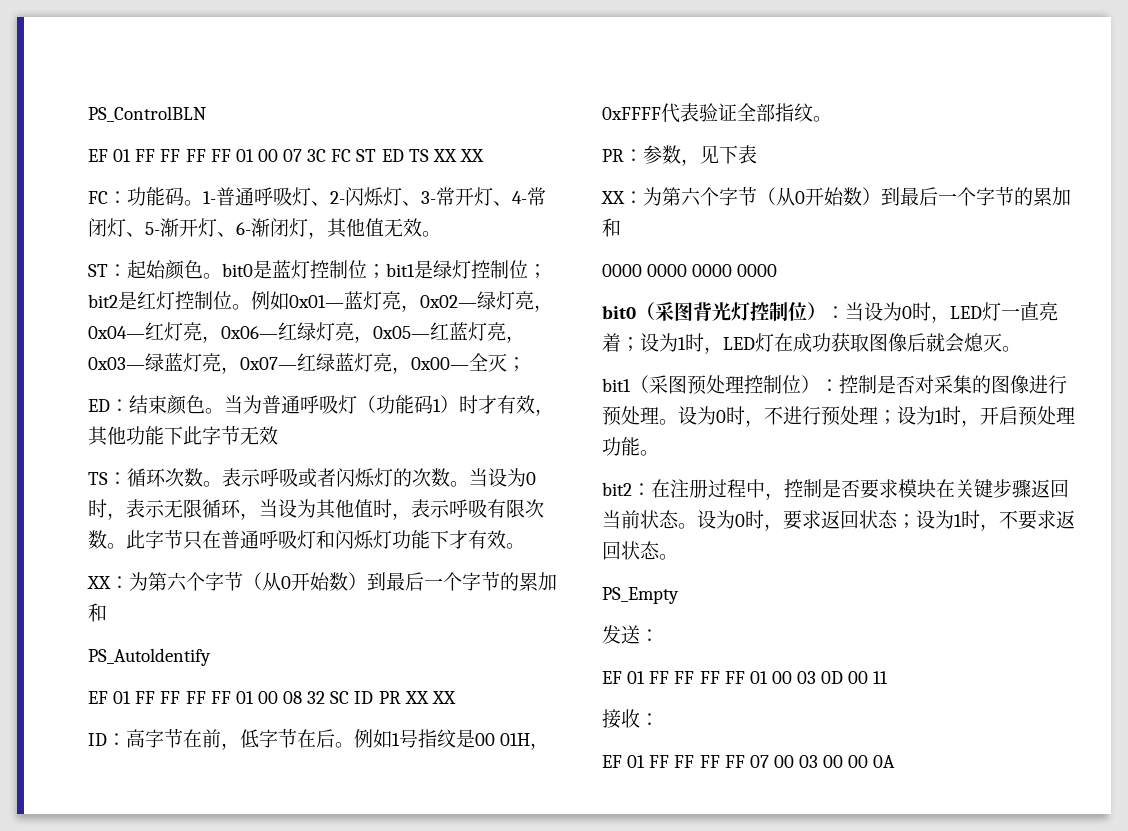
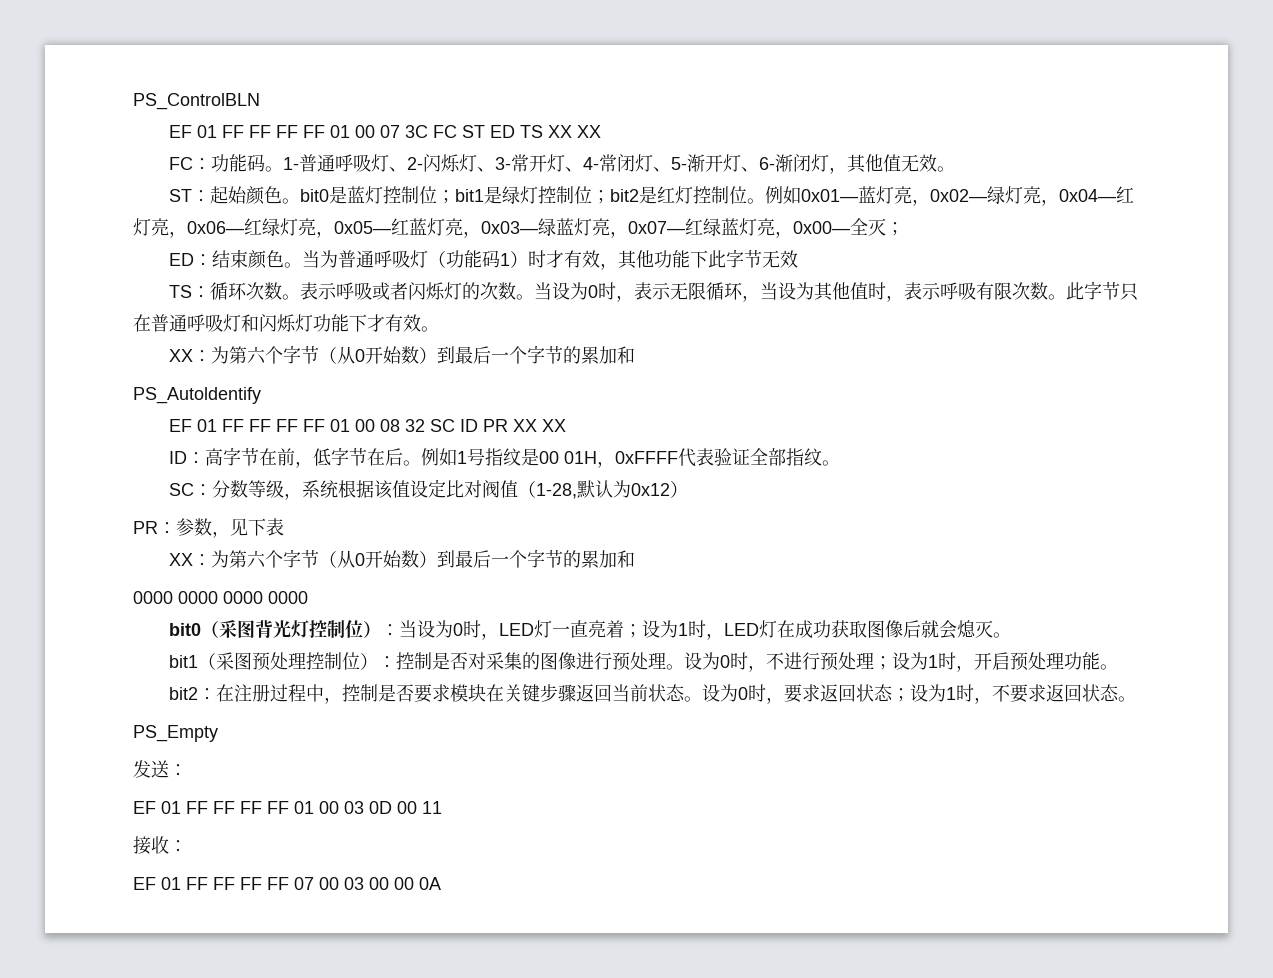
+ SC：分数等级，系统根据该值设定比对阀值（1-28,默认为0x12）

